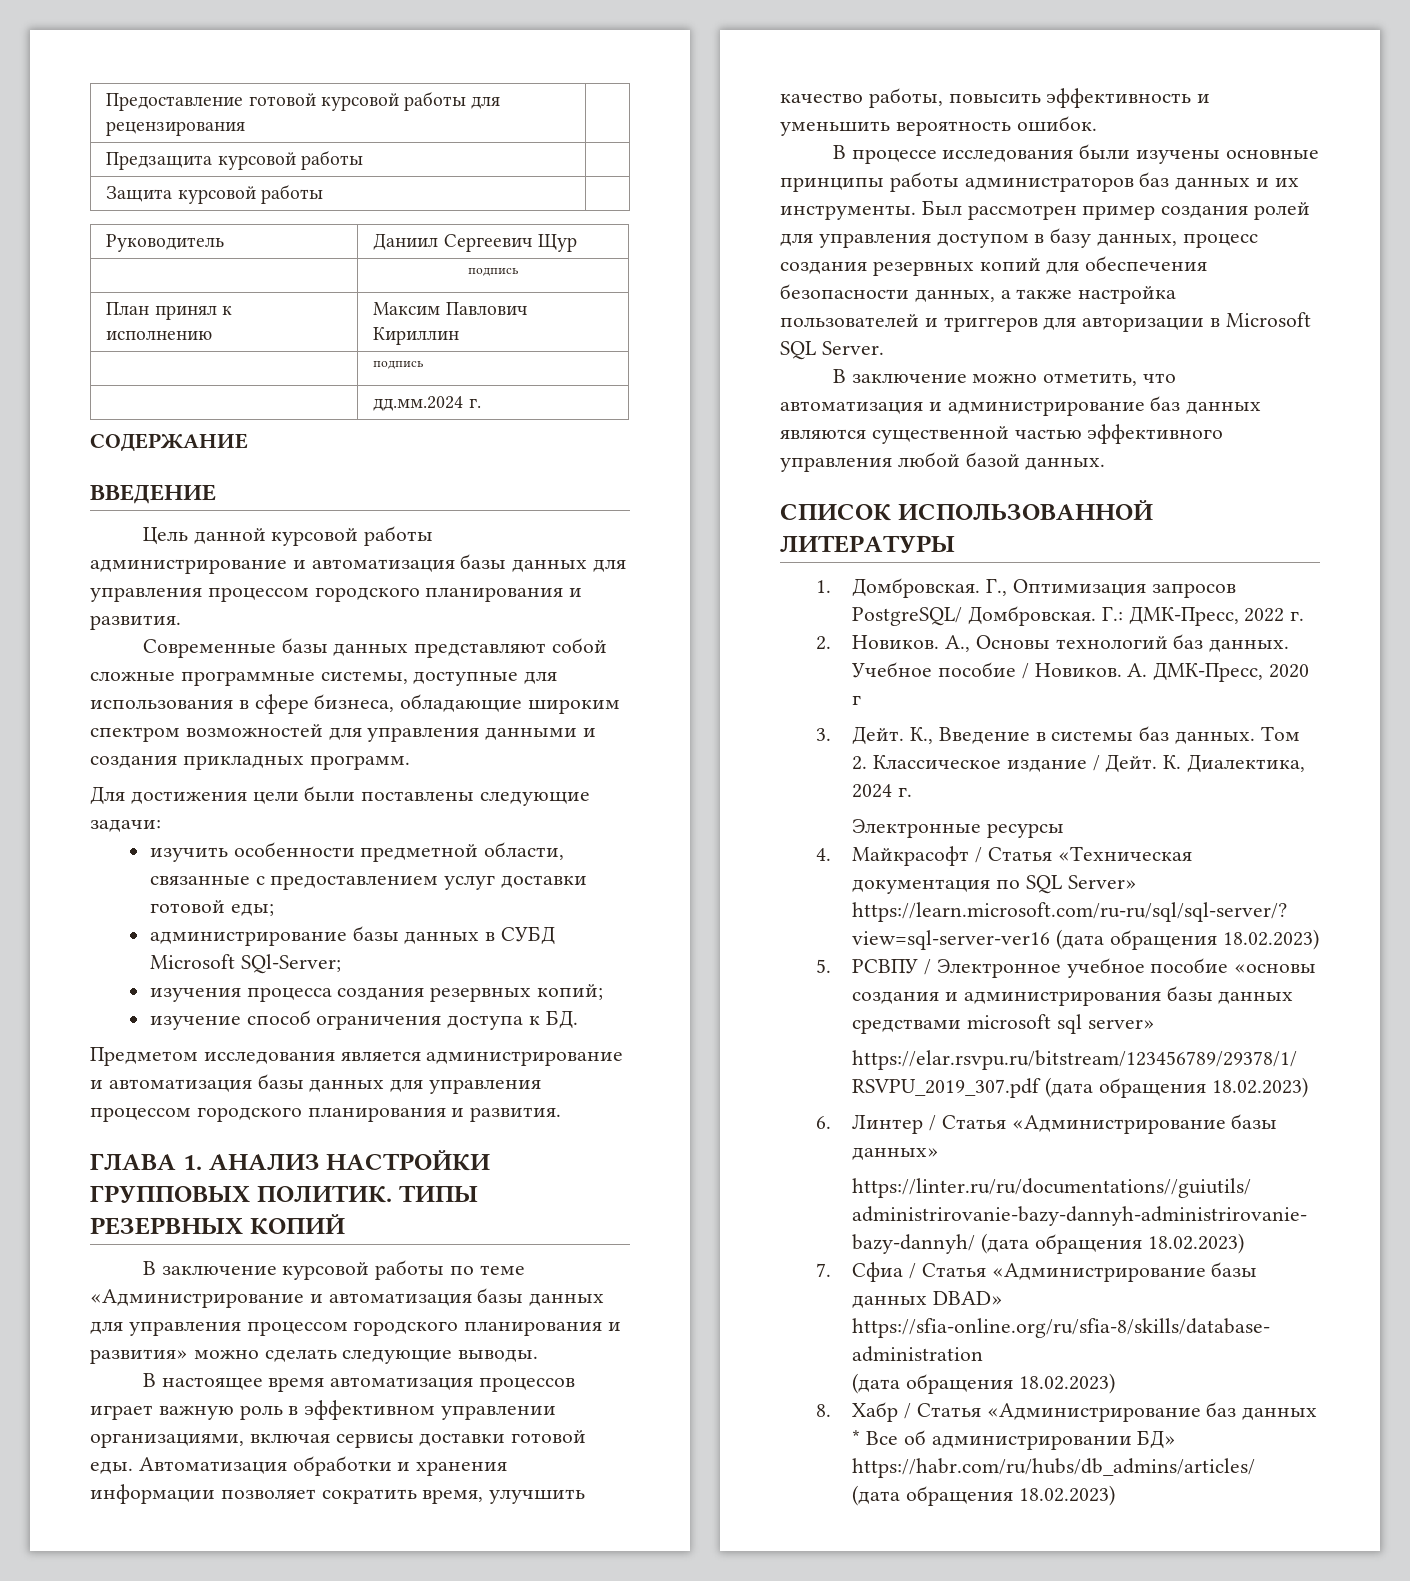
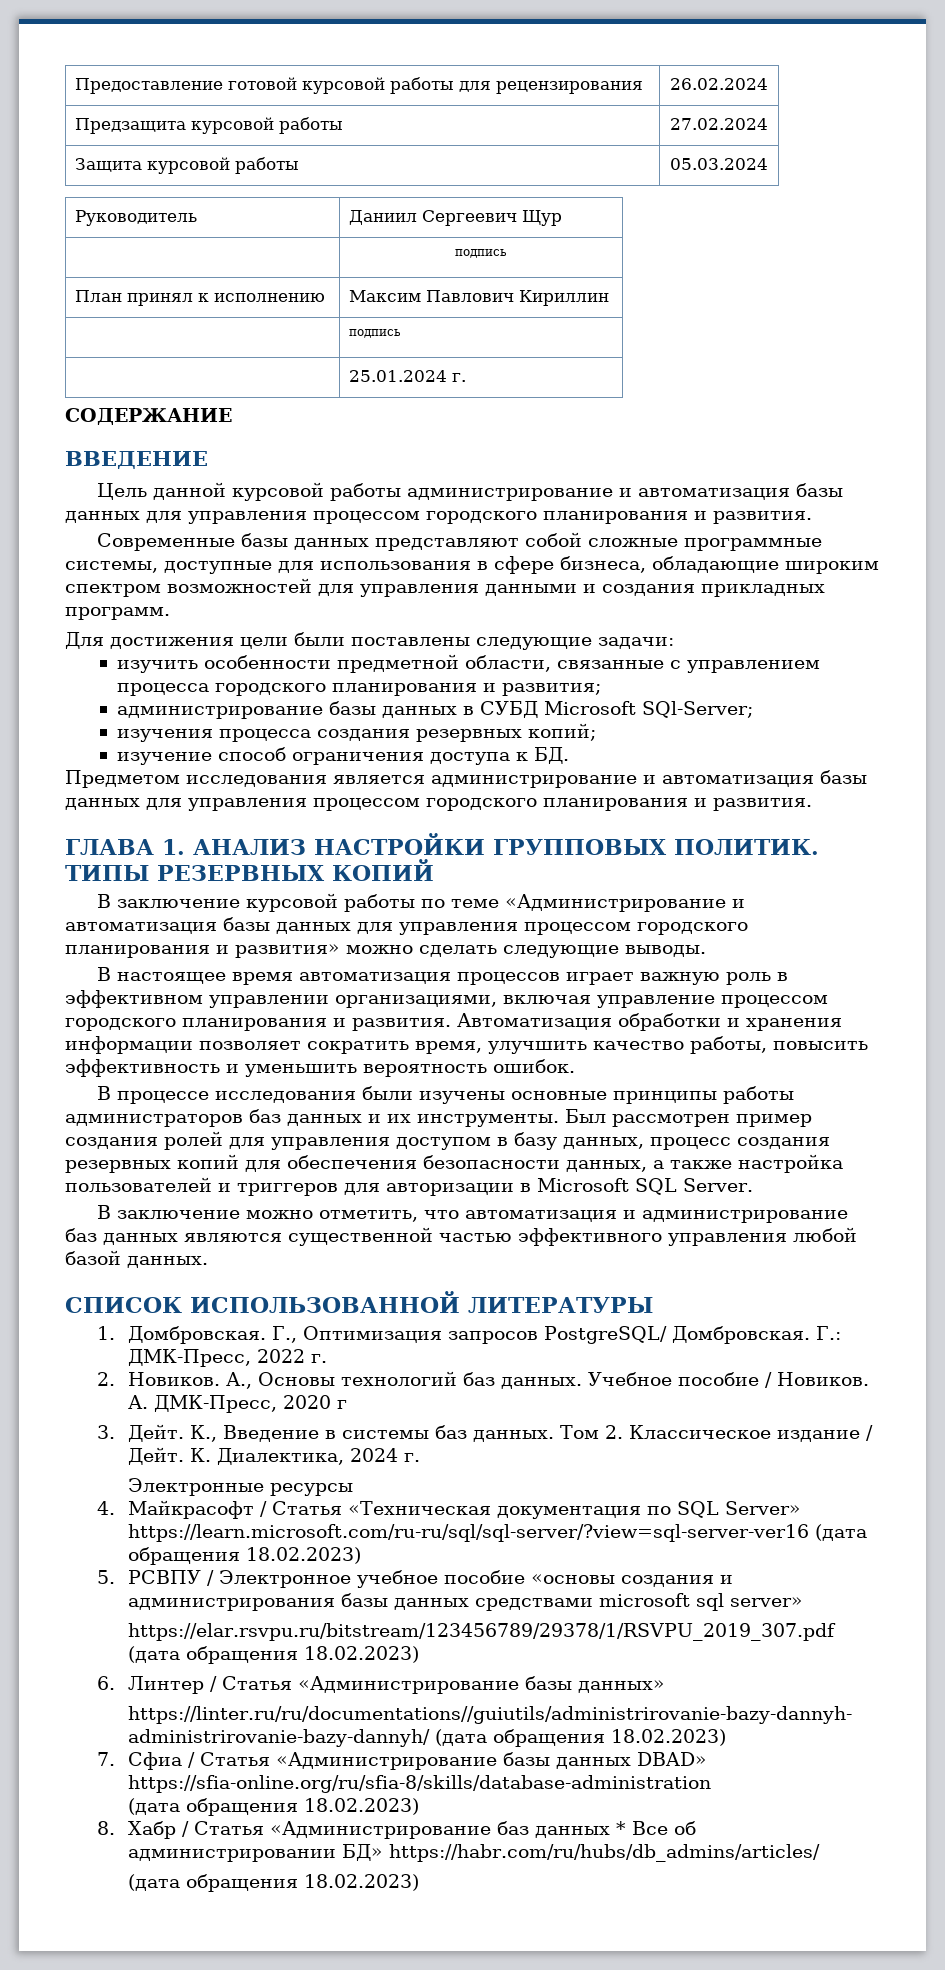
- Предоставление готовой курсовой работы для рецензирования |
+ Предоставление готовой курсовой работы для рецензирования | 26.02.2024
- Предзащита курсовой работы |
+ Предзащита курсовой работы | 27.02.2024
- Защита курсовой работы |
+ Защита курсовой работы | 05.03.2024
- | дд.мм.2024 г.
+ | 25.01.2024 г.
- изучить особенности предметной области, связанные с предоставлением услуг доставки готовой еды;
+ изучить особенности предметной области, связанные с управлением процесса городского планирования и развития;
- В настоящее время автоматизация процессов играет важную роль в эффективном управлении организациями, включая сервисы доставки готовой еды.
+ В настоящее время автоматизация процессов играет важную роль в эффективном управлении организациями, включая управление процессом городского планирования и развития.

